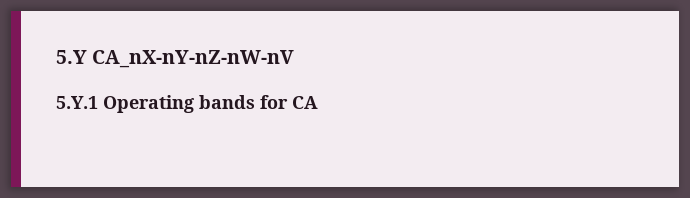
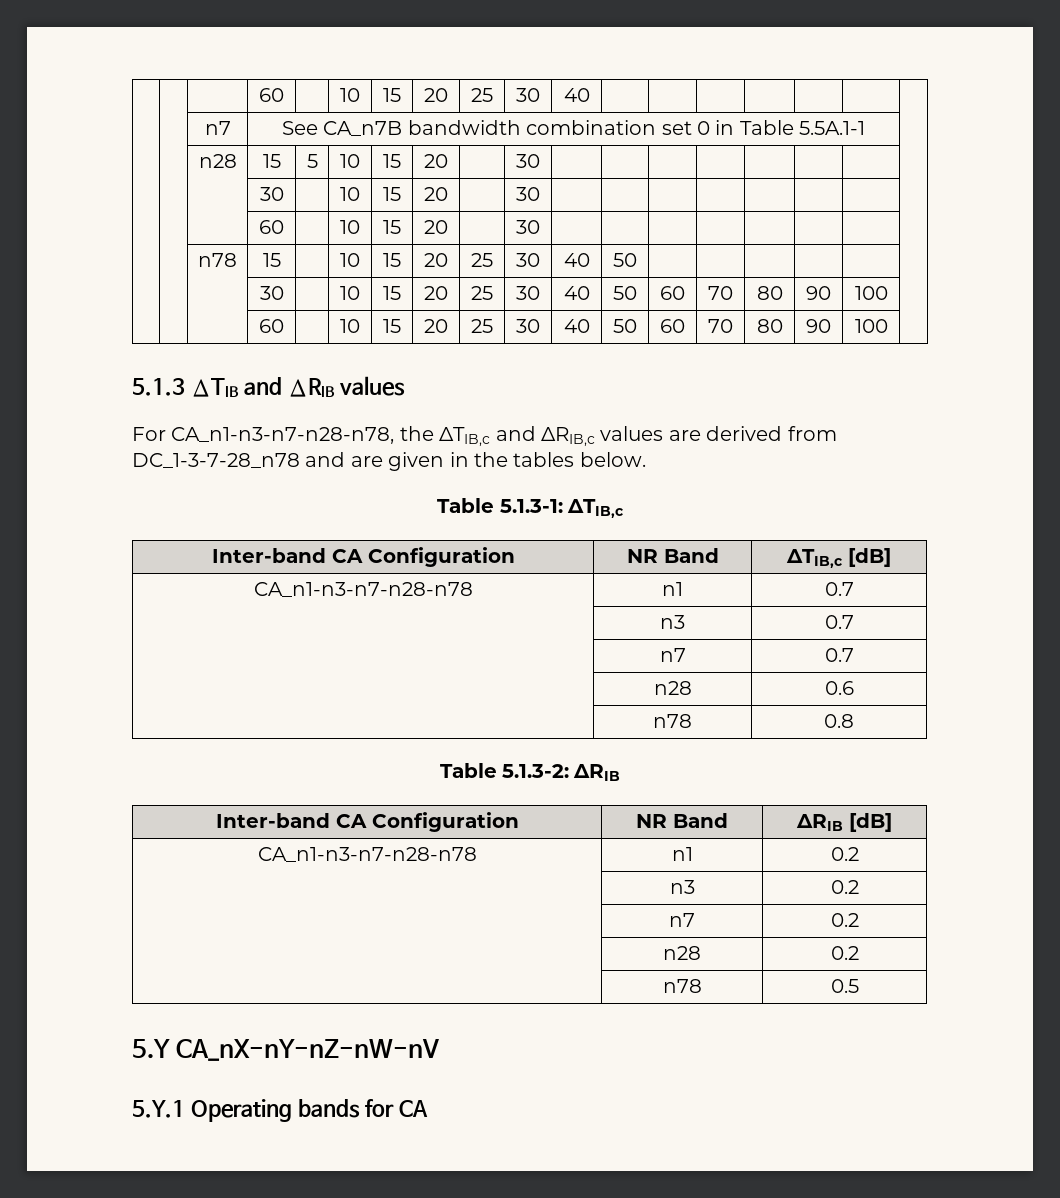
+ | | | 60 | | 10 | 15 | 20 | 25 | 30 | 40 | | | | | | |
+ | | n7 | See CA_n7B bandwidth combination set 0 in Table 5.5A.1-1 |
+ | | n28 | 15 | 5 | 10 | 15 | 20 | | 30 | | | | | | | |
+ | | | 30 | | 10 | 15 | 20 | | 30 | | | | | | | |
+ | | | 60 | | 10 | 15 | 20 | | 30 | | | | | | | |
+ | | n78 | 15 | | 10 | 15 | 20 | 25 | 30 | 40 | 50 | | | | | |
+ | | | 30 | | 10 | 15 | 20 | 25 | 30 | 40 | 50 | 60 | 70 | 80 | 90 | 100 |
+ | | | 60 | | 10 | 15 | 20 | 25 | 30 | 40 | 50 | 60 | 70 | 80 | 90 | 100 |
+ 5.1.3 ∆TIB and ∆RIB values
+ For CA_n1-n3-n7-n28-n78, the ΔTIB,c and ΔRIB,c values are derived from DC_1-3-7-28_n78 and are given in the tables below.
+ Table 5.1.3-1: ΔTIB,c
+ Inter-band CA Configuration | NR Band | ΔTIB,c [dB]
+ CA_n1-n3-n7-n28-n78 | n1 | 0.7
+ | n3 | 0.7
+ | n7 | 0.7
+ | n28 | 0.6
+ | n78 | 0.8
+ Table 5.1.3-2: ΔRIB
+ Inter-band CA Configuration | NR Band | ΔRIB [dB]
+ CA_n1-n3-n7-n28-n78 | n1 | 0.2
+ | n3 | 0.2
+ | n7 | 0.2
+ | n28 | 0.2
+ | n78 | 0.5

